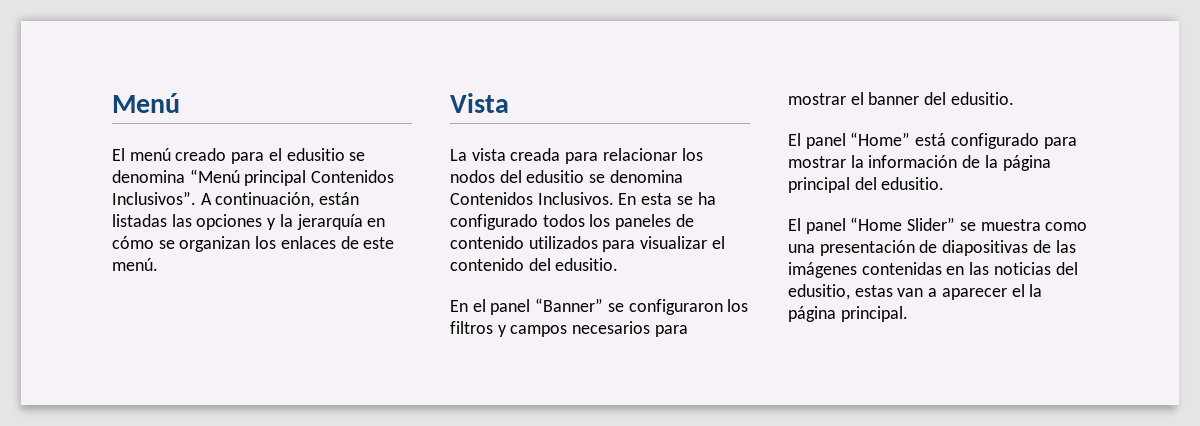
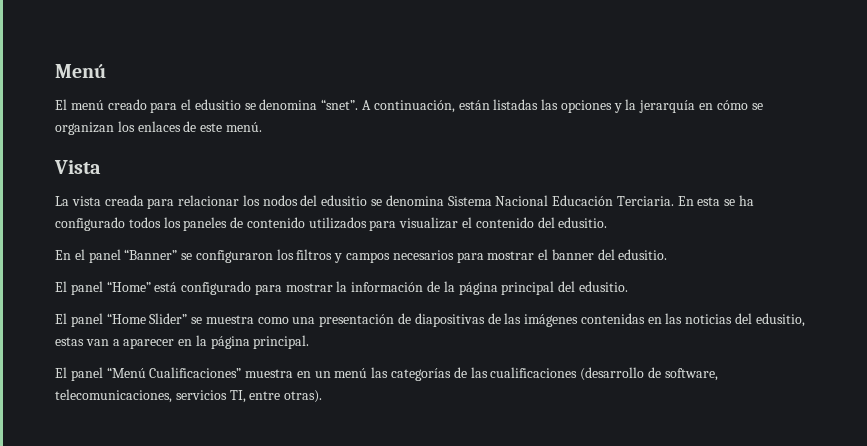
- El menú creado para el edusitio se denomina “Menú principal Contenidos Inclusivos”.
+ El menú creado para el edusitio se denomina “snet”.
- La vista creada para relacionar los nodos del edusitio se denomina Contenidos Inclusivos.
+ La vista creada para relacionar los nodos del edusitio se denomina Sistema Nacional Educación Terciaria.
- El panel “Home Slider” se muestra como una presentación de diapositivas de las imágenes contenidas en las noticias del edusitio, estas van a aparecer el la página principal.
+ El panel “Home Slider” se muestra como una presentación de diapositivas de las imágenes contenidas en las noticias del edusitio, estas van a aparecer en la página principal.
+ El panel “Menú Cualificaciones” muestra en un menú las categorías de las cualificaciones (desarrollo de software, telecomunicaciones, servicios TI, entre otras).

